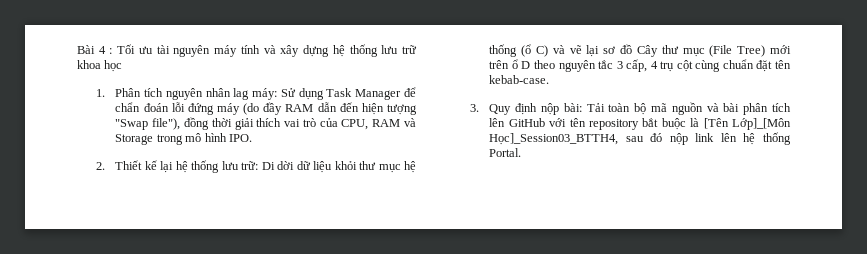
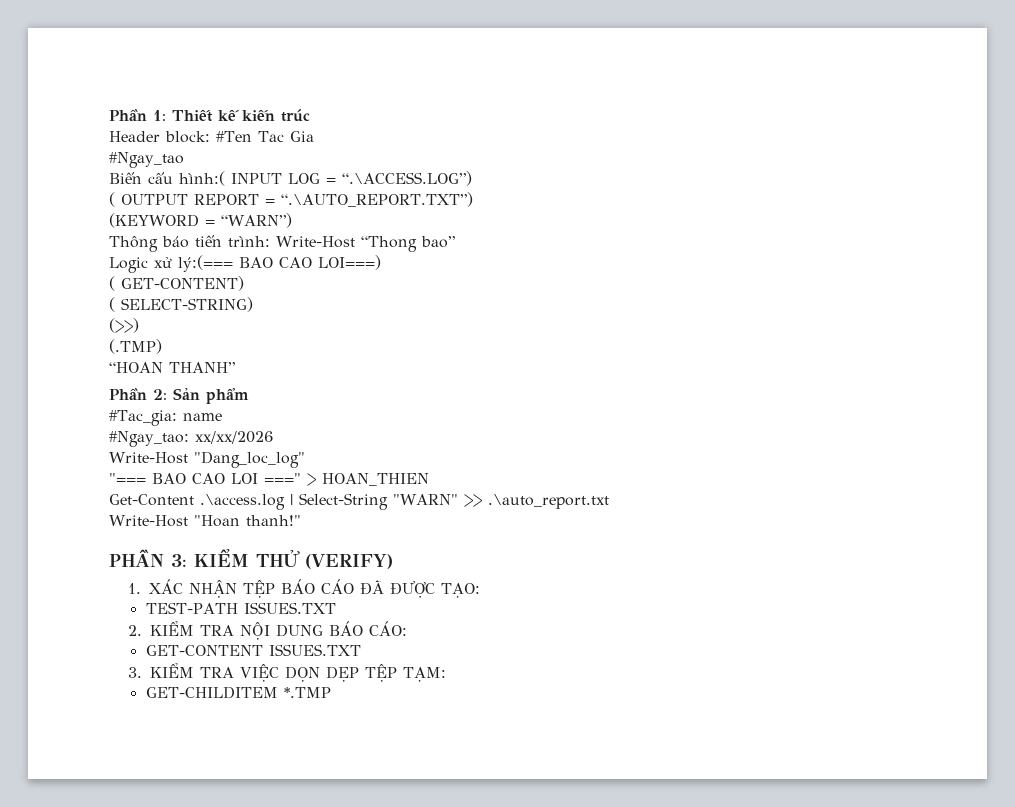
- Bài 4 : Tối ưu tài nguyên máy tính và xây dựng hệ thống lưu trữ khoa học
- 1. Phân tích nguyên nhân lag máy: Sử dụng Task Manager để chẩn đoán lỗi đứng máy (do đầy RAM dẫn đến hiện tượng "Swap file"), đồng thời giải thích vai trò của CPU, RAM và Storage trong mô hình IPO.
- 2. Thiết kế lại hệ thống lưu trữ: Di dời dữ liệu khỏi thư mục hệ thống (ổ C) và vẽ lại sơ đồ Cây thư mục (File Tree) mới trên ổ D theo nguyên tắc 3 cấp, 4 trụ cột cùng chuẩn đặt tên kebab-case.
- 3. Quy định nộp bài: Tải toàn bộ mã nguồn và bài phân tích lên GitHub với tên repository bắt buộc là [Tên Lớp]_[Môn Học]_Session03_BTTH4, sau đó nộp link lên hệ thống Portal.
+ Phần 1: Thiết kế kiến trúc
+ Header block: #Ten Tac Gia
+ #Ngay_tao
+ Biến cấu hình:( INPUT LOG = “.\ACCESS.LOG”)
+ ( OUTPUT REPORT = “.\AUTO_REPORT.TXT”)
+ (KEYWORD = “WARN”)
+ Thông báo tiến trình: Write-Host “Thong bao”
+ Logic xử lý:(=== BAO CAO LOI===)
+ ( GET-CONTENT)
+ ( SELECT-STRING)
+ (>>)
+ (.TMP)
+ “HOAN THANH”
+ Phần 2: Sản phẩm
+ #Tac_gia: name
+ #Ngay_tao: xx/xx/2026
+ Write-Host "Dang_loc_log"
+ "=== BAO CAO LOI ===" > HOAN_THIEN
+ Get-Content .\access.log | Select-String "WARN" >> .\auto_report.txt
+ Write-Host "Hoan thanh!"
+ PHẦN 3: KIỂM THỬ (VERIFY)
+ 1. XÁC NHẬN TỆP BÁO CÁO ĐÃ ĐƯỢC TẠO:
+ TEST-PATH ISSUES.TXT
+ 2. KIỂM TRA NỘI DUNG BÁO CÁO:
+ GET-CONTENT ISSUES.TXT
+ 3. KIỂM TRA VIỆC DỌN DẸP TỆP TẠM:
+ GET-CHILDITEM *.TMP

